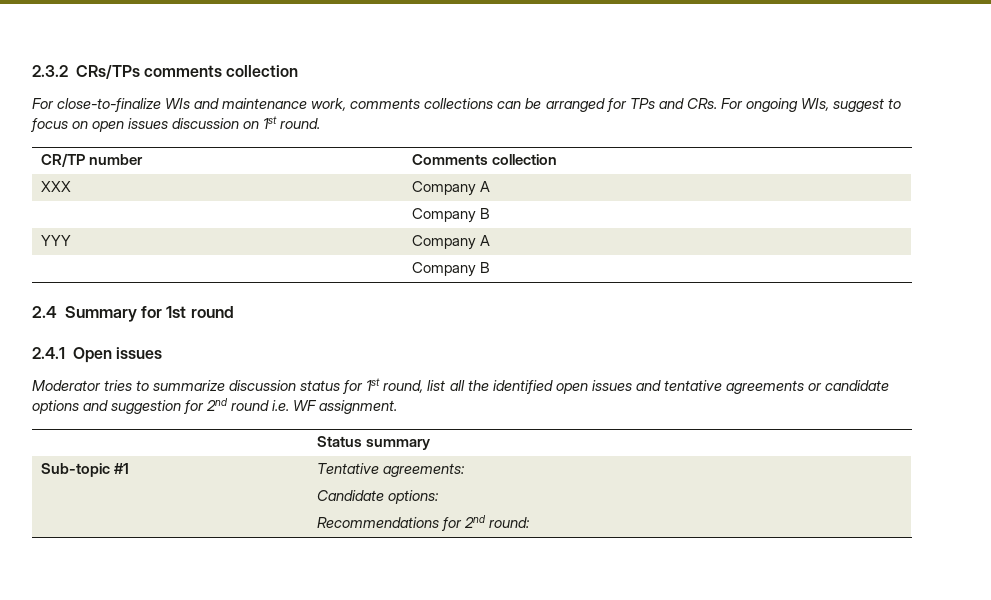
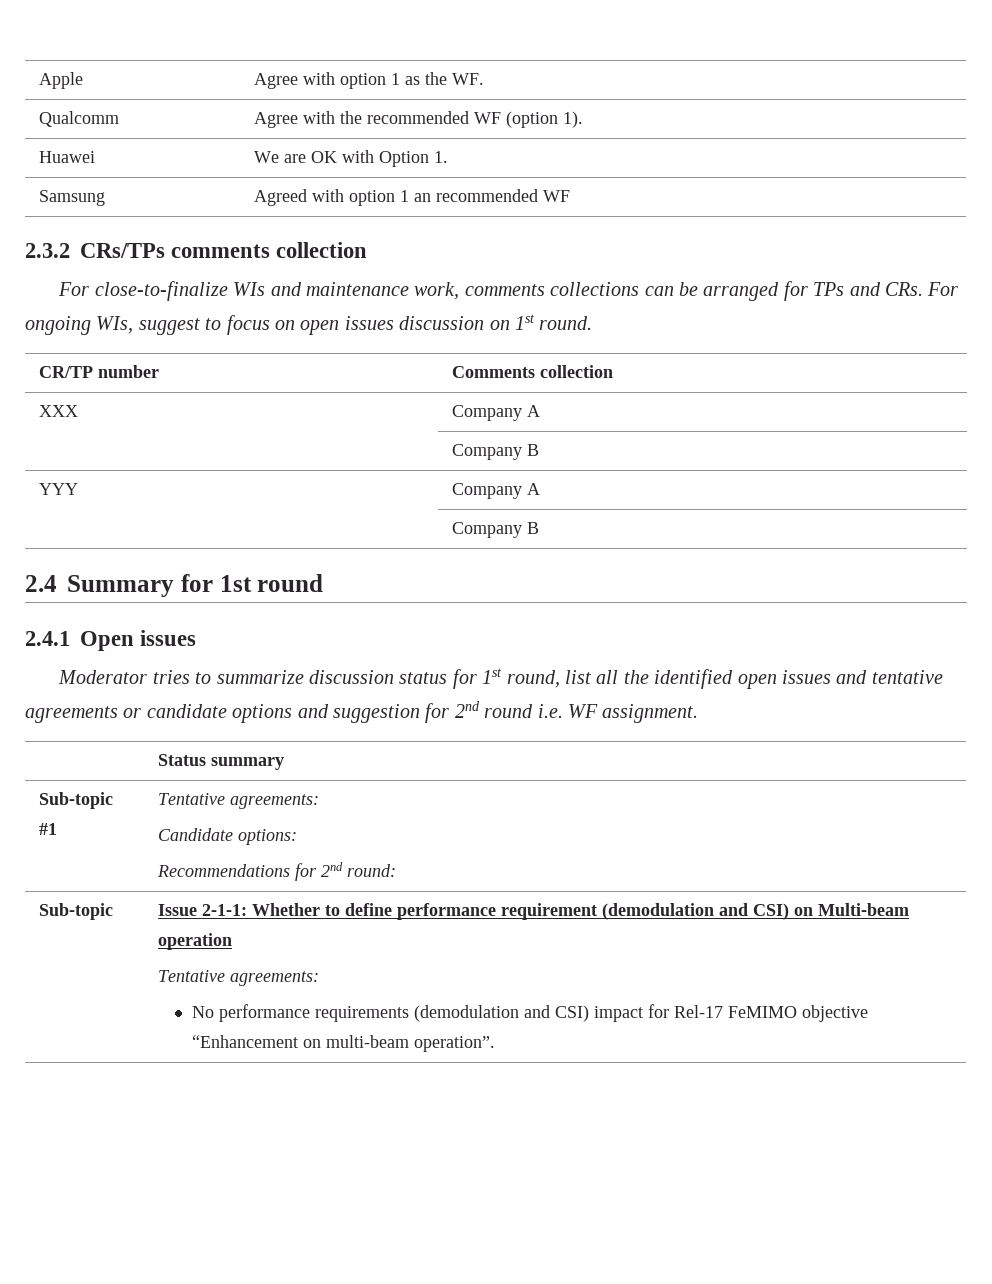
+ Apple | Agree with option 1 as the WF.
+ Qualcomm | Agree with the recommended WF (option 1).
+ Huawei | We are OK with Option 1.
+ Samsung | Agreed with option 1 an recommended WF
+ Sub-topic | Issue 2-1-1: Whether to define performance requirement (demodulation and CSI) on Multi-beam operation
+ Tentative agreements:
+ No performance requirements (demodulation and CSI) impact for Rel-17 FeMIMO objective “Enhancement on multi-beam operation”.

